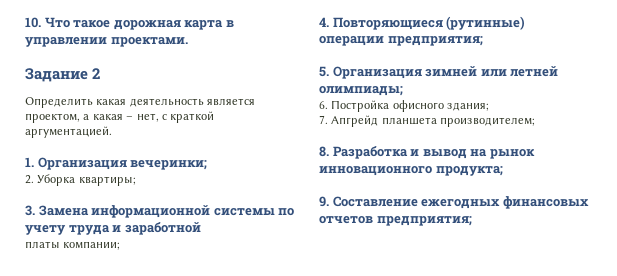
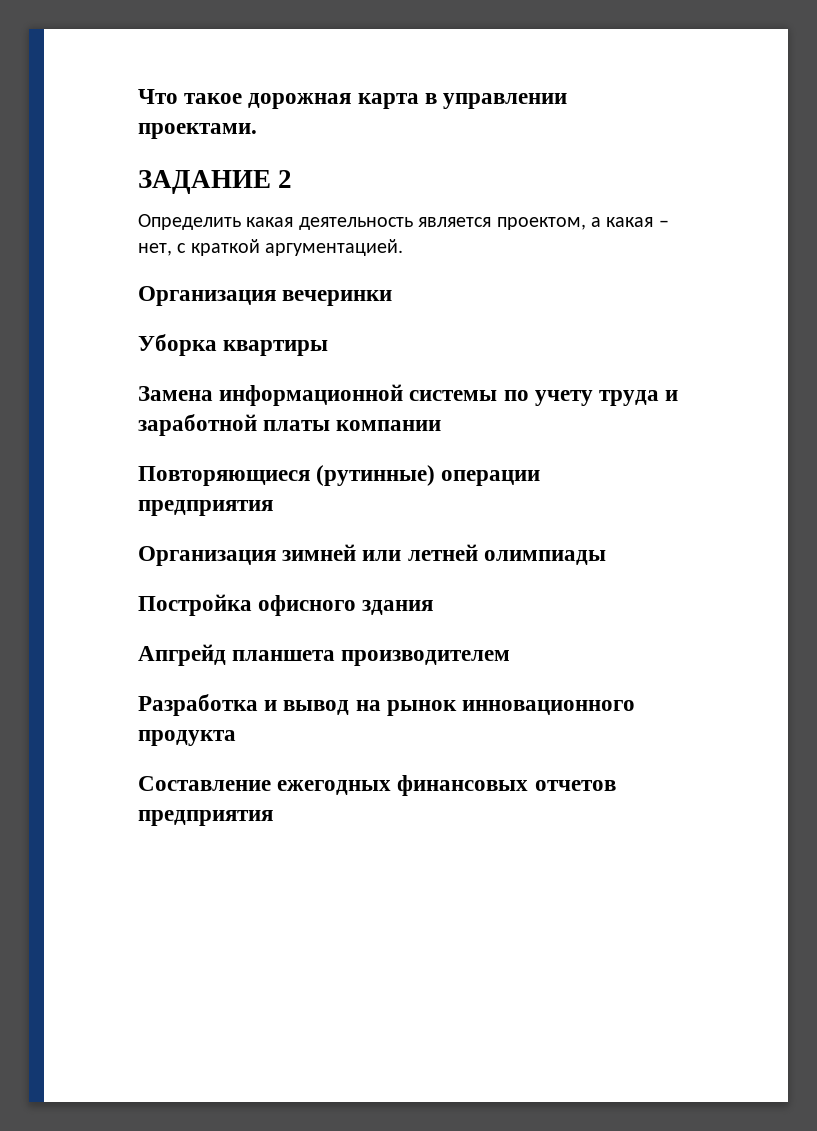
- 10. Что такое дорожная карта в управлении проектами.
+ Что такое дорожная карта в управлении проектами.
- Задание 2
+ ЗАДАНИЕ 2
- 1. Организация вечеринки;
- 2. Уборка квартиры;
- 3. Замена информационной системы по учету труда и заработной
- платы компании;
- 4. Повторяющиеся (рутинные) операции предприятия;
- 5. Организация зимней или летней олимпиады;
- 6. Постройка офисного здания;
- 7. Апгрейд планшета производителем;
- 8. Разработка и вывод на рынок инновационного продукта;
- 9. Составление ежегодных финансовых отчетов предприятия;
+ Организация вечеринки
+ Уборка квартиры
+ Замена информационной системы по учету труда и заработной платы компании
+ Повторяющиеся (рутинные) операции предприятия
+ Организация зимней или летней олимпиады
+ Постройка офисного здания
+ Апгрейд планшета производителем
+ Разработка и вывод на рынок инновационного продукта
+ Составление ежегодных финансовых отчетов предприятия

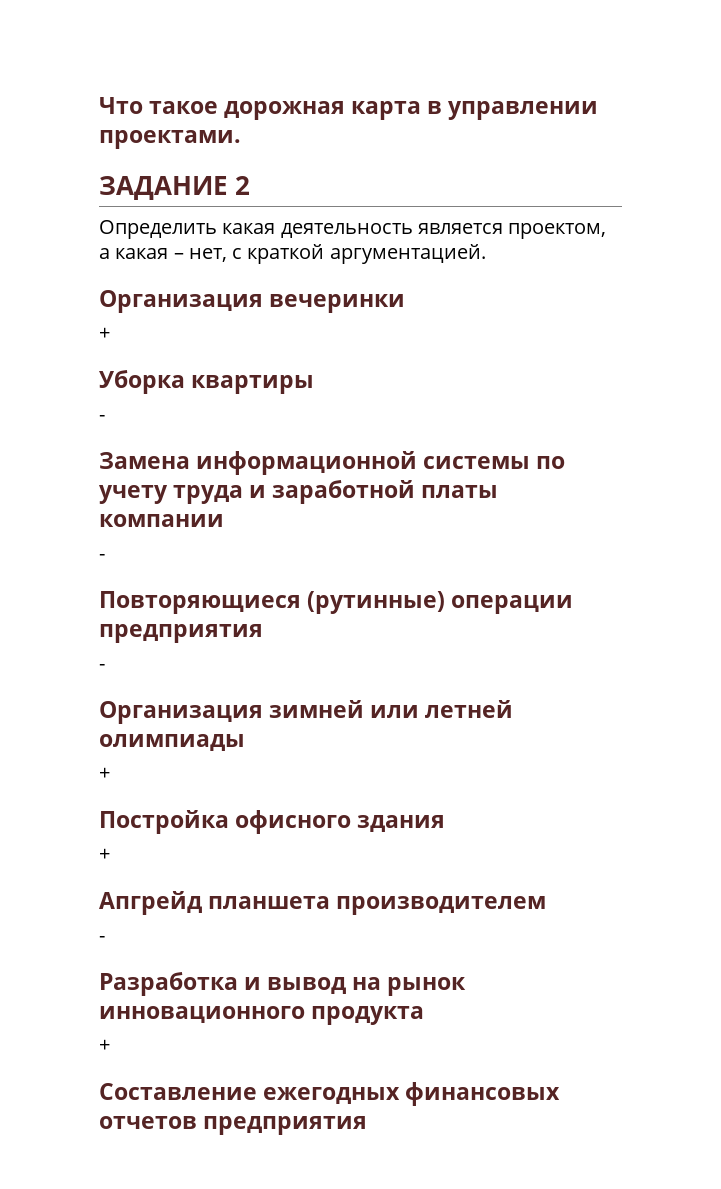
  Организация вечеринки
+ +
  Уборка квартиры
+ -
  Замена информационной системы по учету труда и заработной платы компании
+ -
  Повторяющиеся (рутинные) операции предприятия
+ -
  Организация зимней или летней олимпиады
+ +
  Постройка офисного здания
+ +
  Апгрейд планшета производителем
+ -
  Разработка и вывод на рынок инновационного продукта
+ +

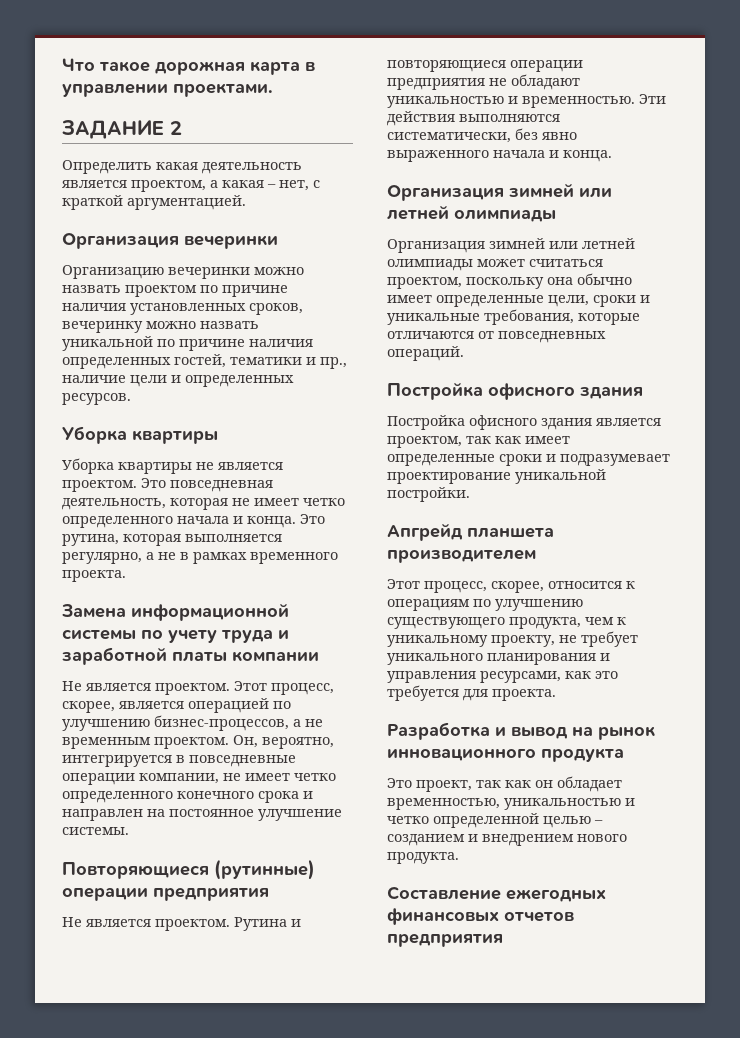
  Организация вечеринки
- +
+ Организацию вечеринки можно назвать проектом по причине наличия установленных сроков, вечеринку можно назвать уникальной по причине наличия определенных гостей, тематики и пр., наличие цели и определенных ресурсов.
  Уборка квартиры
- -
+ Уборка квартиры не является проектом. Это повседневная деятельность, которая не имеет четко определенного начала и конца. Это рутина, которая выполняется регулярно, а не в рамках временного проекта.
  Замена информационной системы по учету труда и заработной платы компании
- -
+ Не является проектом. Этот процесс, скорее, является операцией по улучшению бизнес-процессов, а не временным проектом. Он, вероятно, интегрируется в повседневные операции компании, не имеет четко определенного конечного срока и направлен на постоянное улучшение системы.
  Повторяющиеся (рутинные) операции предприятия
- -
+ Не является проектом. Рутина и повторяющиеся операции предприятия не обладают уникальностью и временностью. Эти действия выполняются систематически, без явно выраженного начала и конца.
  Организация зимней или летней олимпиады
- +
+ Организация зимней или летней олимпиады может считаться проектом, поскольку она обычно имеет определенные цели, сроки и уникальные требования, которые отличаются от повседневных операций.
  Постройка офисного здания
- +
+ Постройка офисного здания является проектом, так как имеет определенные сроки и подразумевает проектирование уникальной постройки.
  Апгрейд планшета производителем
- -
+ Этот процесс, скорее, относится к операциям по улучшению существующего продукта, чем к уникальному проекту, не требует уникального планирования и управления ресурсами, как это требуется для проекта.
  Разработка и вывод на рынок инновационного продукта
- +
+ Это проект, так как он обладает временностью, уникальностью и четко определенной целью – созданием и внедрением нового продукта.

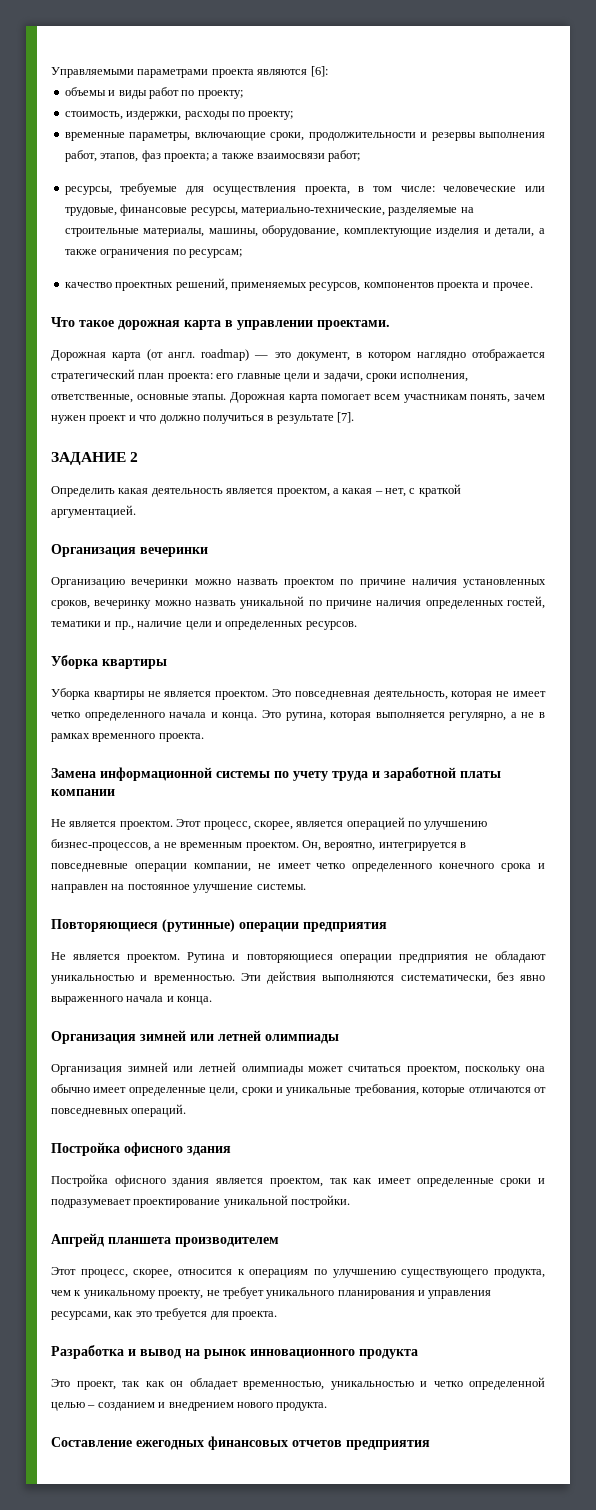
+ Управляемыми параметрами проекта являются [6]:
+ объемы и виды работ по проекту;
+ стоимость, издержки, расходы по проекту;
+ временные параметры, включающие сроки, продолжительности и резервы выполнения работ, этапов, фаз проекта; а также взаимосвязи работ;
+ ресурсы, требуемые для осуществления проекта, в том числе: человеческие или трудовые, финансовые ресурсы, материально-технические, разделяемые на строительные материалы, машины, оборудование, комплектующие изделия и детали, а также ограничения по ресурсам;
+ качество проектных решений, применяемых ресурсов, компонентов проекта и прочее.
+ Дорожная карта (от англ. roadmap) — это документ, в котором наглядно отображается стратегический план проекта: его главные цели и задачи, сроки исполнения, ответственные, основные этапы. Дорожная карта помогает всем участникам понять, зачем нужен проект и что должно получиться в результате [7].

